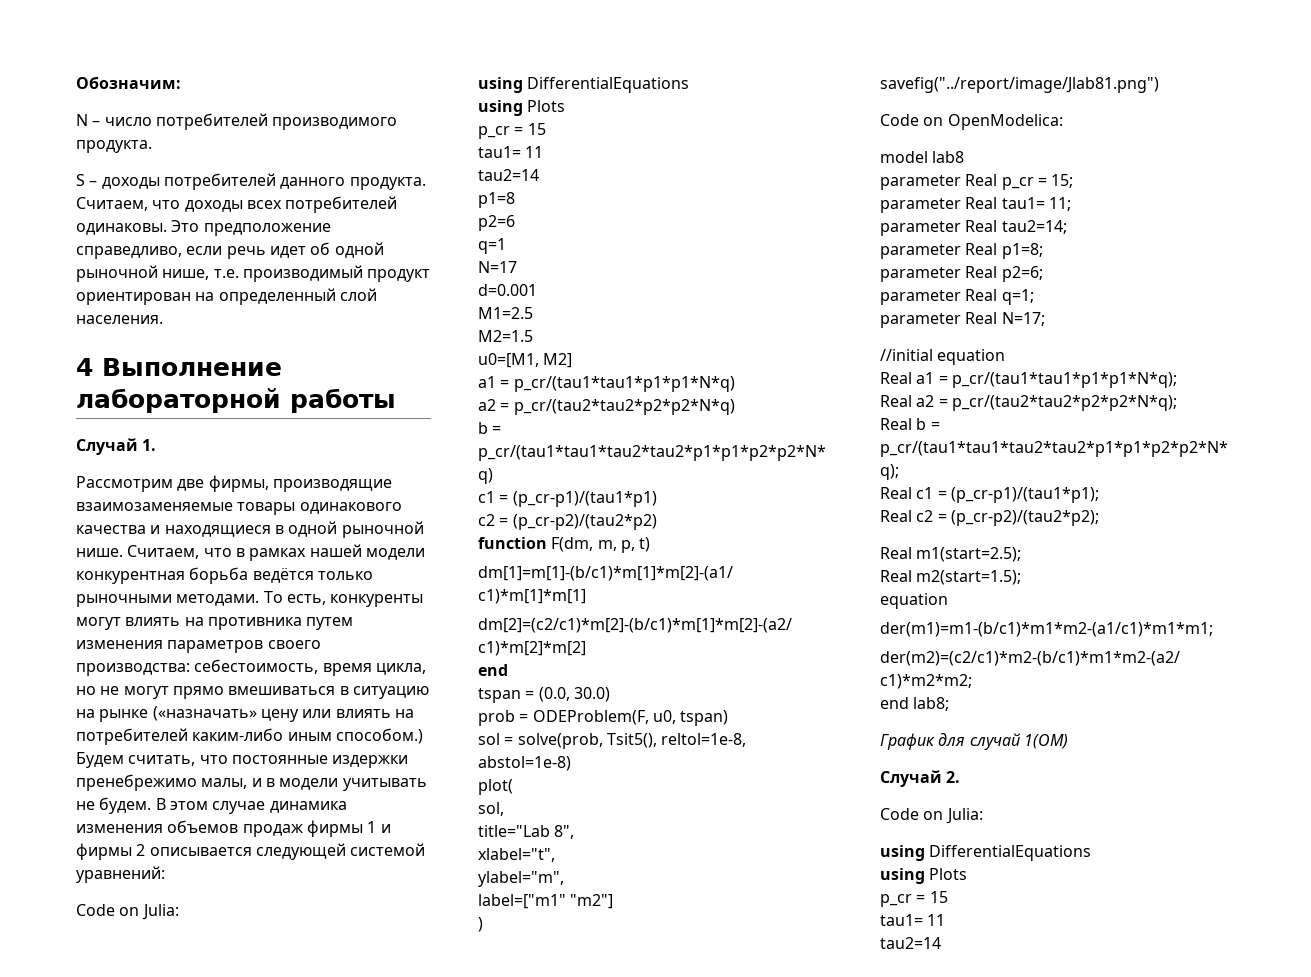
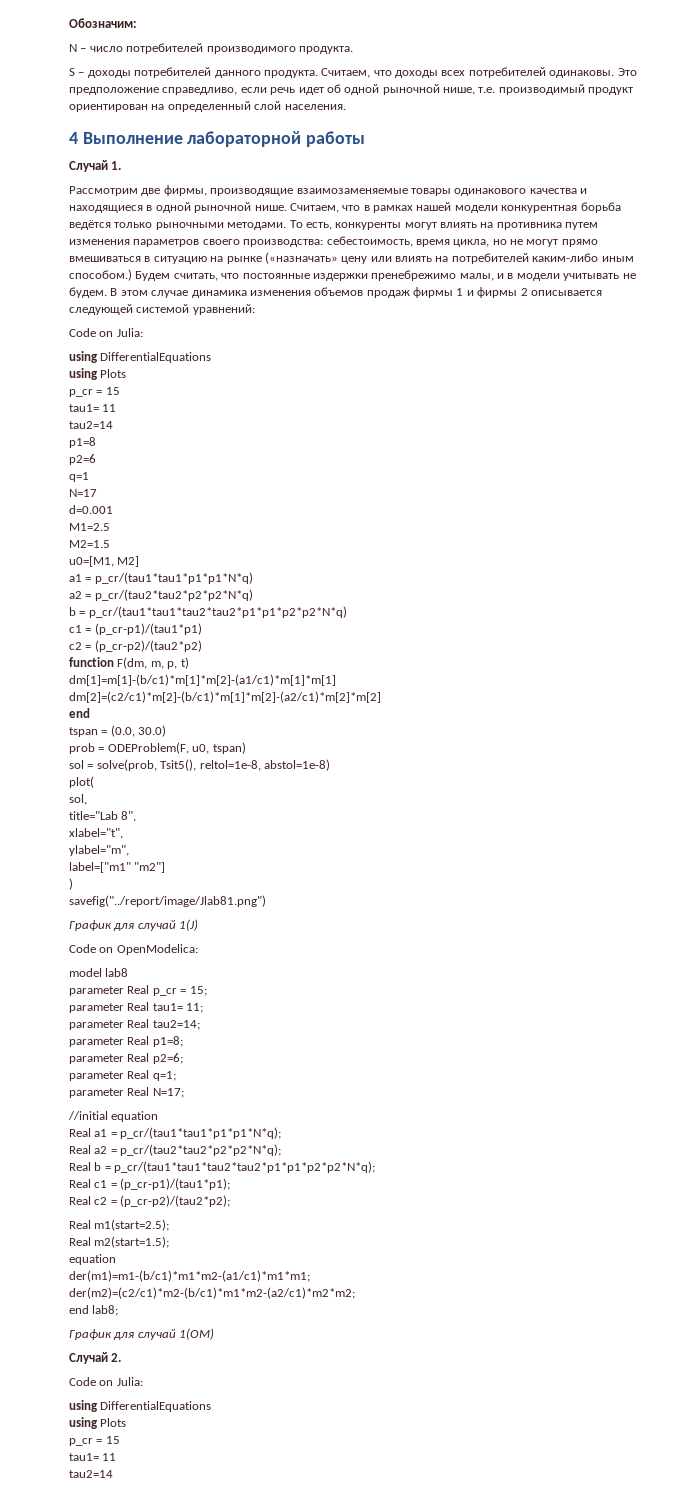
+ График для случай 1(J)

